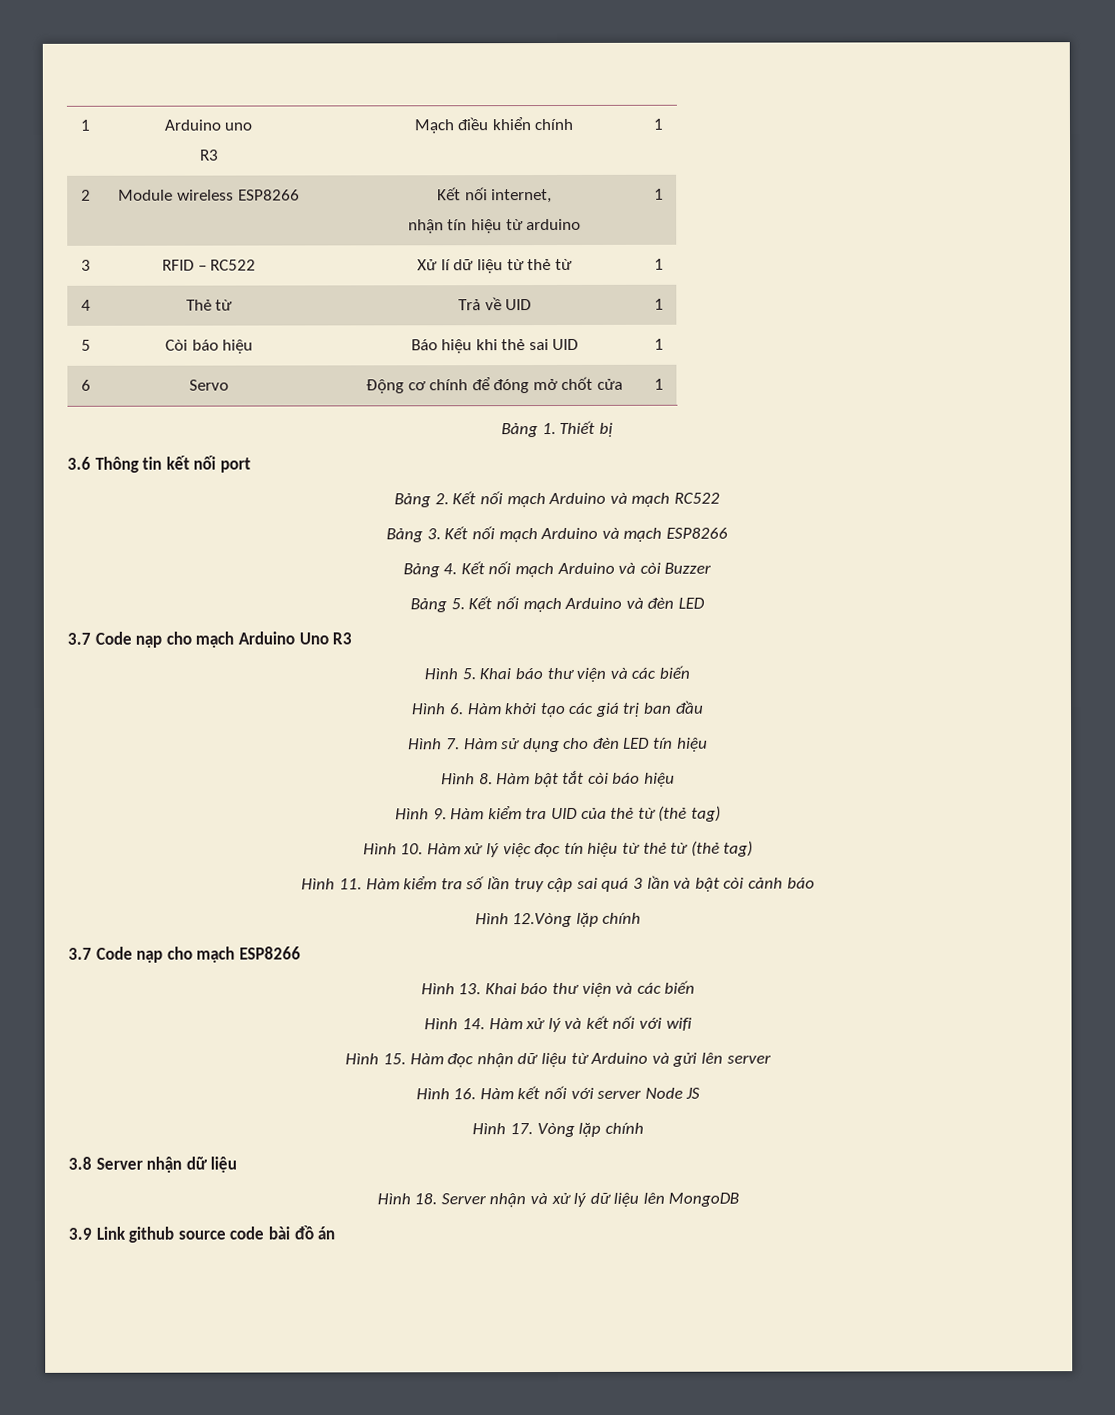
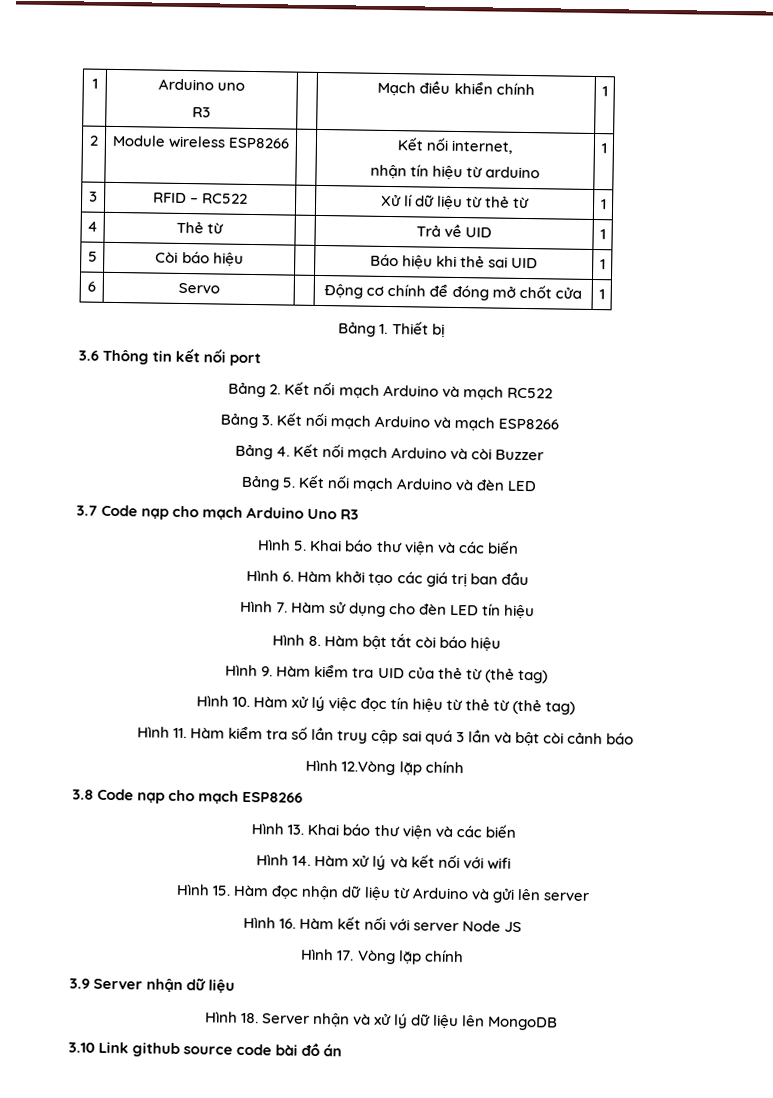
- 3.7 Code nạp cho mạch ESP8266
+ 3.8 Code nạp cho mạch ESP8266
- 3.8 Server nhận dữ liệu
+ 3.9 Server nhận dữ liệu
- 3.9 Link github source code bài đồ án
+ 3.10 Link github source code bài đồ án

